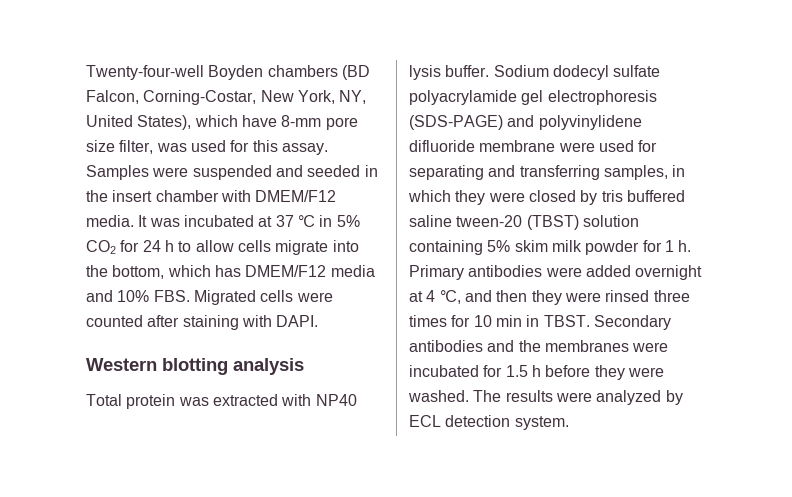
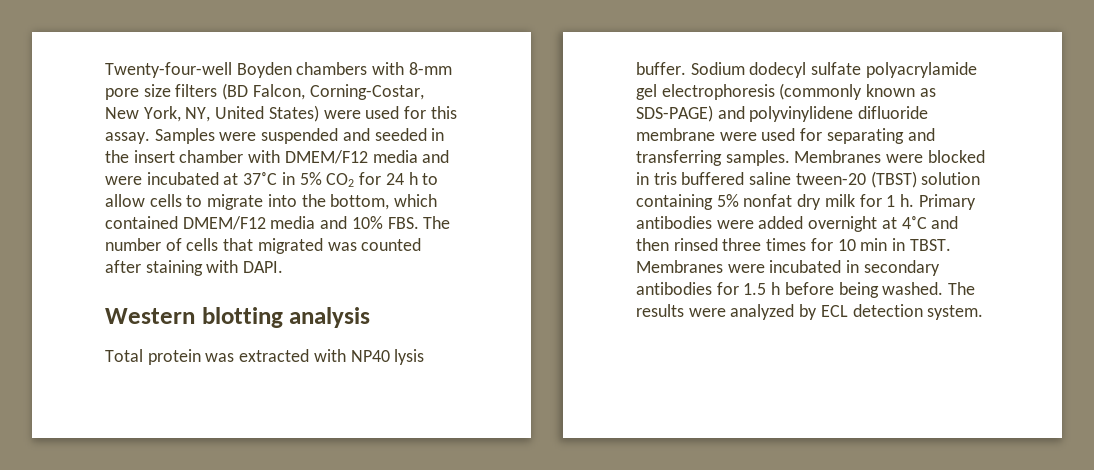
- Twenty-four-well Boyden chambers (BD Falcon, Corning-Costar, New York, NY, United States), which have 8-mm pore size filter, was used for this assay.
+ Twenty-four-well Boyden chambers with 8-mm pore size filters (BD Falcon, Corning-Costar, New York, NY, United States) were used for this assay.
- Samples were suspended and seeded in the insert chamber with DMEM/F12 media. It was incubated at 37 ℃ in 5% CO2 for 24 h to allow cells migrate into the bottom, which has DMEM/F12 media and 10% FBS. Migrated cells were counted after staining with DAPI.
+ Samples were suspended and seeded in the insert chamber with DMEM/F12 media and were incubated at 37˚C in 5% CO2 for 24 h to allow cells to migrate into the bottom, which contained DMEM/F12 media and 10% FBS. The number of cells that migrated was counted after staining with DAPI.
- Sodium dodecyl sulfate polyacrylamide gel electrophoresis (SDS-PAGE) and polyvinylidene difluoride membrane were used for separating and transferring samples, in which they were closed by tris buffered saline tween-20 (TBST) solution containing 5% skim milk powder for 1 h.
+ Sodium dodecyl sulfate polyacrylamide gel electrophoresis (commonly known as SDS-PAGE) and polyvinylidene difluoride membrane were used for separating and transferring samples. Membranes were blocked in tris buffered saline tween-20 (TBST) solution containing 5% nonfat dry milk for 1 h.
- Primary antibodies were added overnight at 4 ℃, and then they were rinsed three times for 10 min in TBST.
+ Primary antibodies were added overnight at 4˚C and then rinsed three times for 10 min in TBST.
- Secondary antibodies and the membranes were incubated for 1.5 h before they were washed.
+ Membranes were incubated in secondary antibodies for 1.5 h before being washed.

